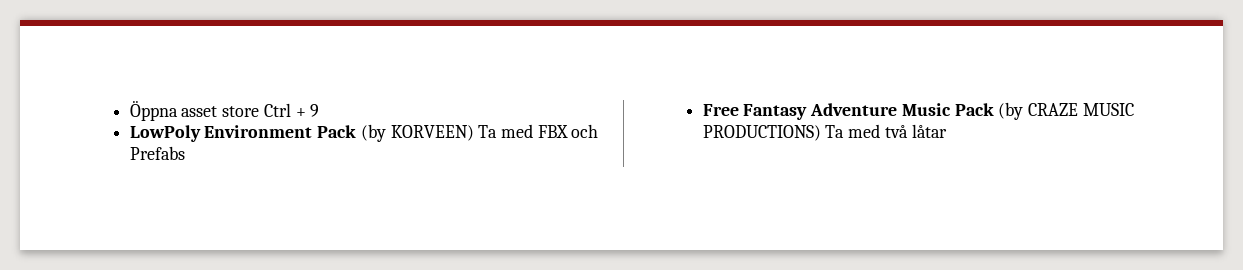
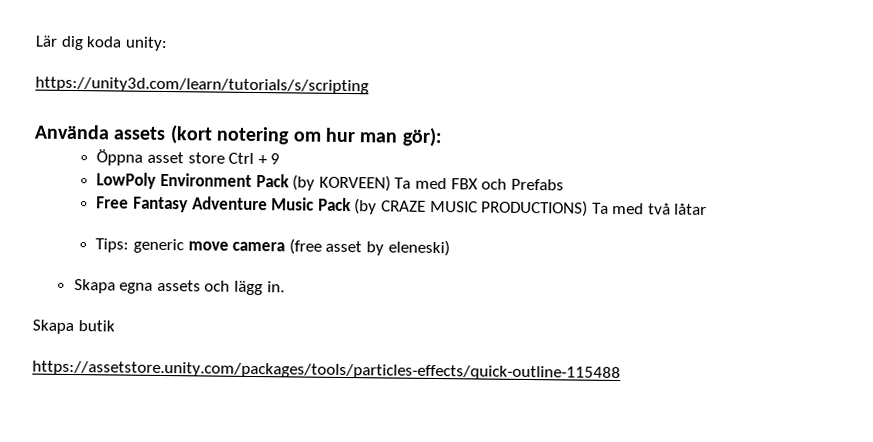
+ Lär dig koda unity:
+ https://unity3d.com/learn/tutorials/s/scripting
+ Använda assets (kort notering om hur man gör):
+ Tips: generic move camera (free asset by eleneski)
+ Skapa egna assets och lägg in.
+ Skapa butik
+ https://assetstore.unity.com/packages/tools/particles-effects/quick-outline-115488

